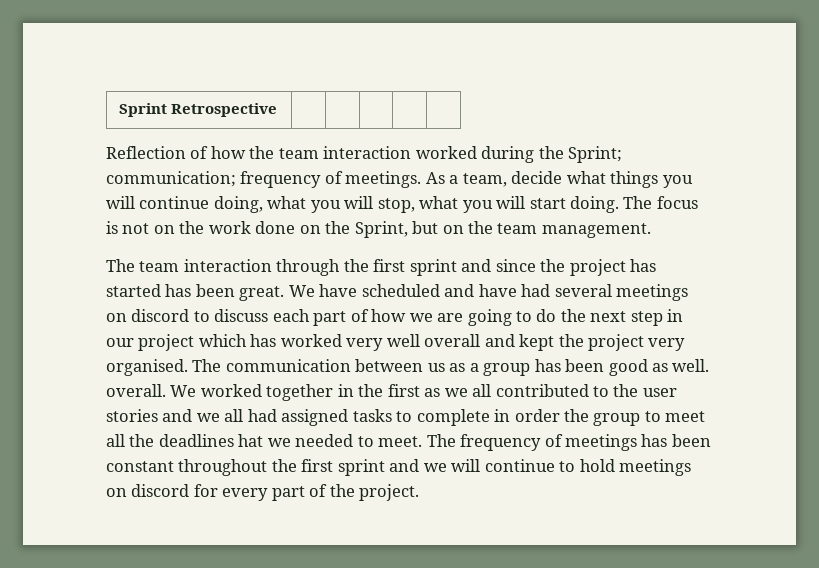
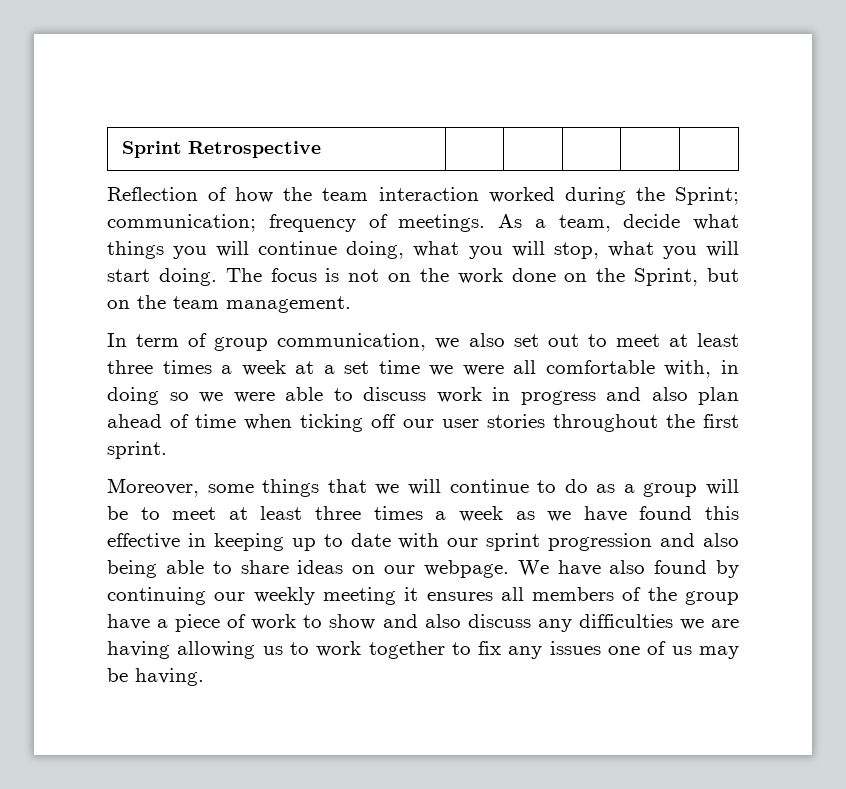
- The team interaction through the first sprint and since the project has started has been great. We have scheduled and have had several meetings on discord to discuss each part of how we are going to do the next step in our project which has worked very well overall and kept the project very organised. The communication between us as a group has been good as well. overall. We worked together in the first as we all contributed to the user stories and we all had assigned tasks to complete in order the group to meet all the deadlines hat we needed to meet. The frequency of meetings has been constant throughout the first sprint and we will continue to hold meetings on discord for every part of the project.
+ In term of group communication, we also set out to meet at least three times a week at a set time we were all comfortable with, in doing so we were able to discuss work in progress and also plan ahead of time when ticking off our user stories throughout the first sprint.
+ Moreover, some things that we will continue to do as a group will be to meet at least three times a week as we have found this effective in keeping up to date with our sprint progression and also being able to share ideas on our webpage. We have also found by continuing our weekly meeting it ensures all members of the group have a piece of work to show and also discuss any difficulties we are having allowing us to work together to fix any issues one of us may be having.

